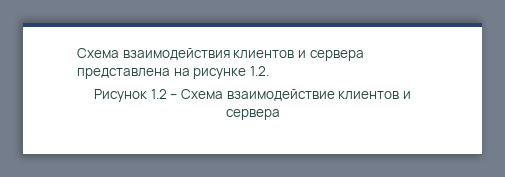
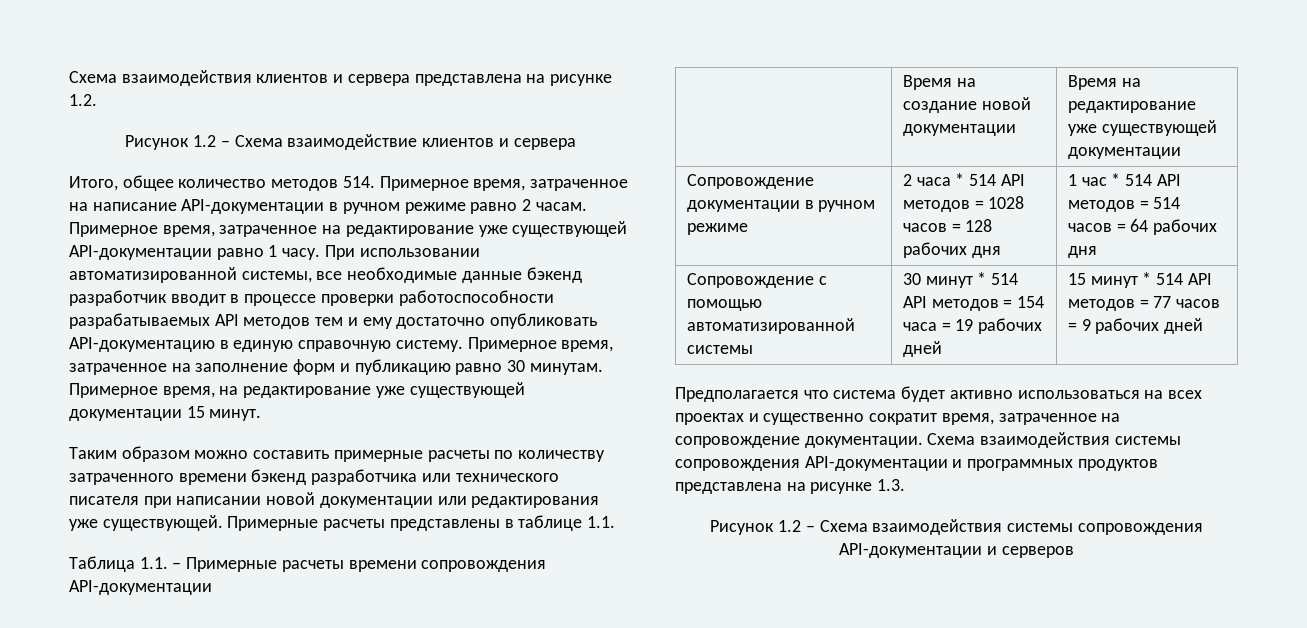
+ Итого, общее количество методов 514. Примерное время, затраченное на написание API-документации в ручном режиме равно 2 часам. Примерное время, затраченное на редактирование уже существующей API-документации равно 1 часу. При использовании автоматизированной системы, все необходимые данные бэкенд разработчик вводит в процессе проверки работоспособности разрабатываемых API методов тем и ему достаточно опубликовать API-документацию в единую справочную систему. Примерное время, затраченное на заполнение форм и публикацию равно 30 минутам. Примерное время, на редактирование уже существующей документации 15 минут.
+ Таким образом можно составить примерные расчеты по количеству затраченного времени бэкенд разработчика или технического писателя при написании новой документации или редактирования уже существующей. Примерные расчеты представлены в таблице 1.1.
+ Таблица 1.1. – Примерные расчеты времени сопровождения API-документации
+ | Время на создание новой документации | Время на редактирование уже существующей документации
+ Сопровождение документации в ручном режиме | 2 часа * 514 API методов = 1028 часов = 128 рабочих дня | 1 час * 514 API методов = 514 часов = 64 рабочих дня
+ Сопровождение с помощью автоматизированной системы | 30 минут * 514 API методов = 154 часа = 19 рабочих дней | 15 минут * 514 API методов = 77 часов = 9 рабочих дней
+ Предполагается что система будет активно использоваться на всех проектах и существенно сократит время, затраченное на сопровождение документации. Схема взаимодействия системы сопровождения API-документации и программных продуктов представлена на рисунке 1.3.
+ Рисунок 1.2 – Схема взаимодействия системы сопровождения API-документации и серверов

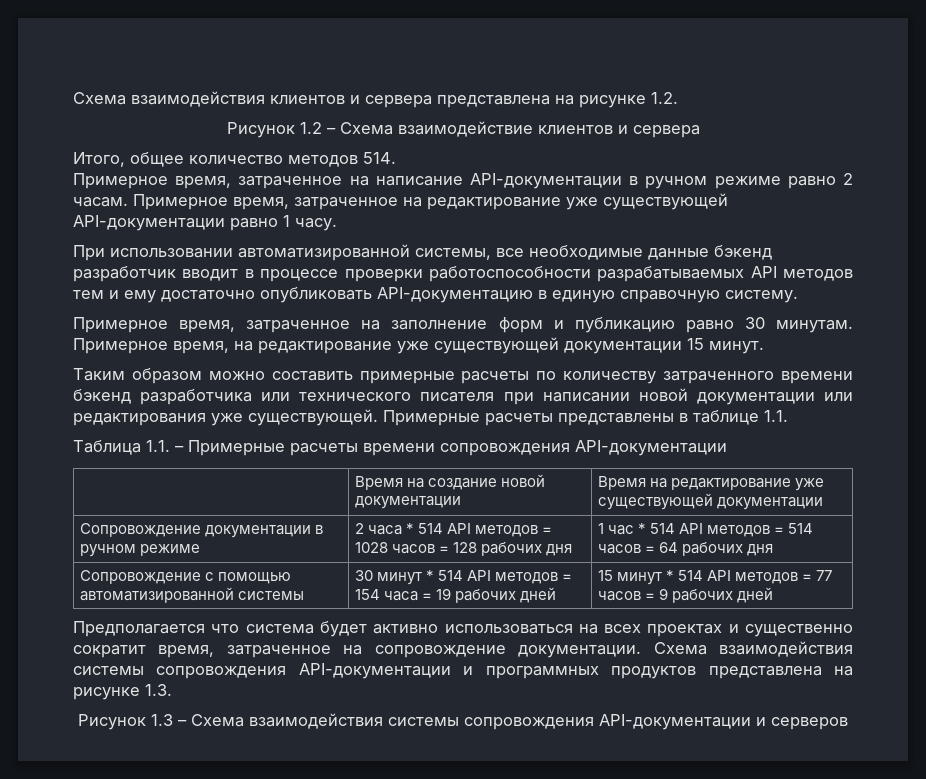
- Итого, общее количество методов 514. Примерное время, затраченное на написание API-документации в ручном режиме равно 2 часам.
+ Итого, общее количество методов 514.
+ Примерное время, затраченное на написание API-документации в ручном режиме равно 2 часам.
- Примерное время, затраченное на редактирование уже существующей API-документации равно 1 часу. При использовании автоматизированной системы, все необходимые данные бэкенд разработчик вводит в процессе проверки работоспособности разрабатываемых API методов тем и ему достаточно опубликовать API-документацию в единую справочную систему. Примерное время, затраченное на заполнение форм и публикацию равно 30 минутам.
+ Примерное время, затраченное на редактирование уже существующей API-документации равно 1 часу.
+ При использовании автоматизированной системы, все необходимые данные бэкенд разработчик вводит в процессе проверки работоспособности разрабатываемых API методов тем и ему достаточно опубликовать API-документацию в единую справочную систему.
+ Примерное время, затраченное на заполнение форм и публикацию равно 30 минутам.
- Рисунок 1.2 – Схема взаимодействия системы сопровождения API-документации и серверов
+ Рисунок 1.3 – Схема взаимодействия системы сопровождения API-документации и серверов

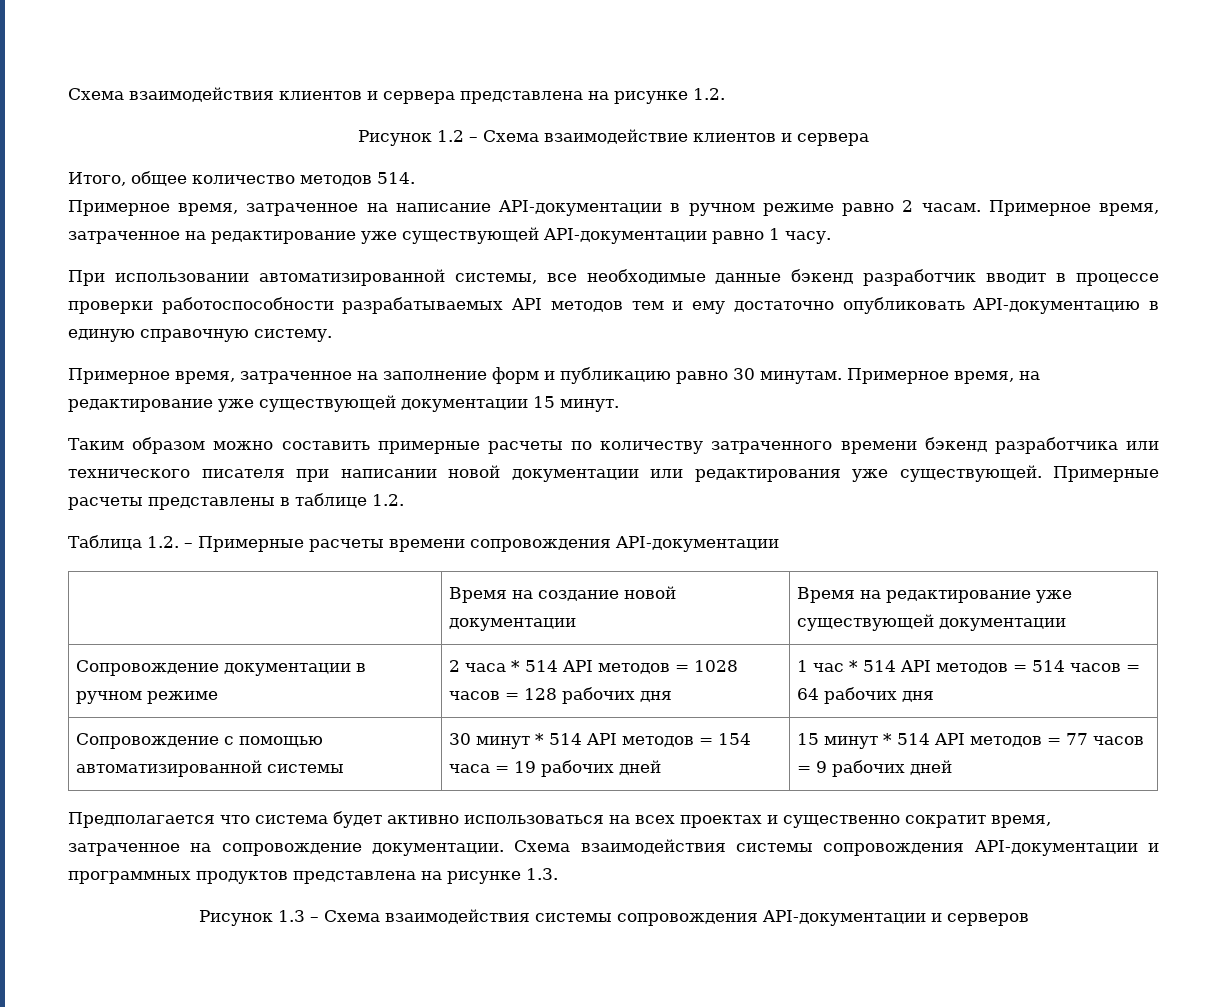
- Примерные расчеты представлены в таблице 1.1.
+ Примерные расчеты представлены в таблице 1.2.
- Таблица 1.1. – Примерные расчеты времени сопровождения API-документации
+ Таблица 1.2. – Примерные расчеты времени сопровождения API-документации

